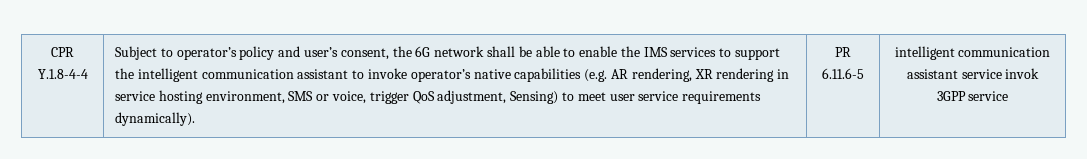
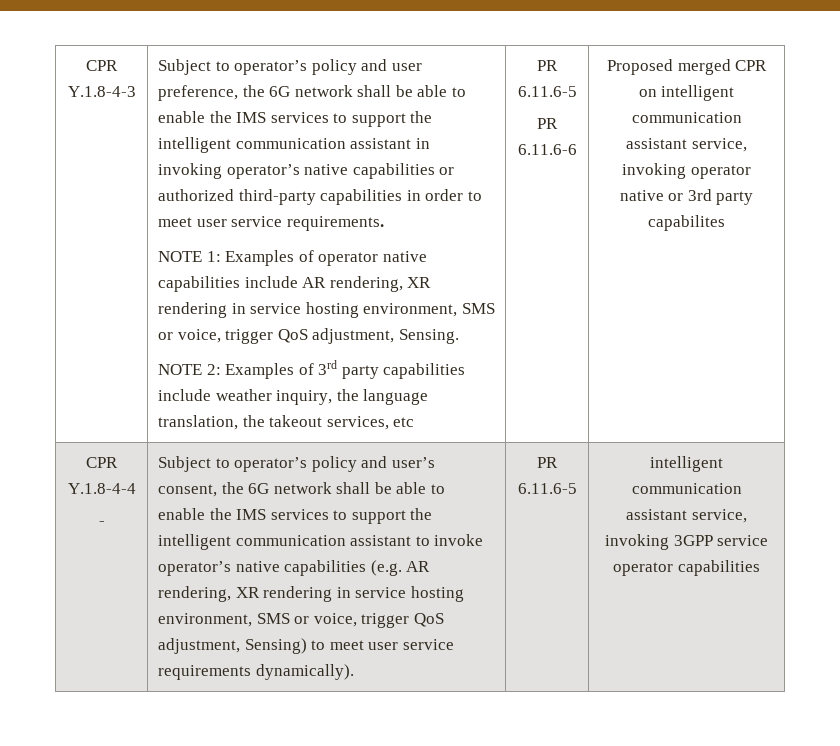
+ CPR Y.1.8-4-3 | Subject to operator’s policy and user preference, the 6G network shall be able to enable the IMS services to support the intelligent communication assistant in invoking operator’s native capabilities or authorized third-party capabilities in order to meet user service requirements.
+ NOTE 1: Examples of operator native capabilities include AR rendering, XR rendering in service hosting environment, SMS or voice, trigger QoS adjustment, Sensing.
+ NOTE 2: Examples of 3rd party capabilities include weather inquiry, the language translation, the takeout services, etc | PR 6.11.6-5
+ PR 6.11.6-6 | Proposed merged CPR on intelligent communication assistant service, invoking operator native or 3rd party capabilites
+ -
- intelligent communication assistant service invok 3GPP service
+ intelligent communication assistant service, invoking 3GPP service operator capabilities

